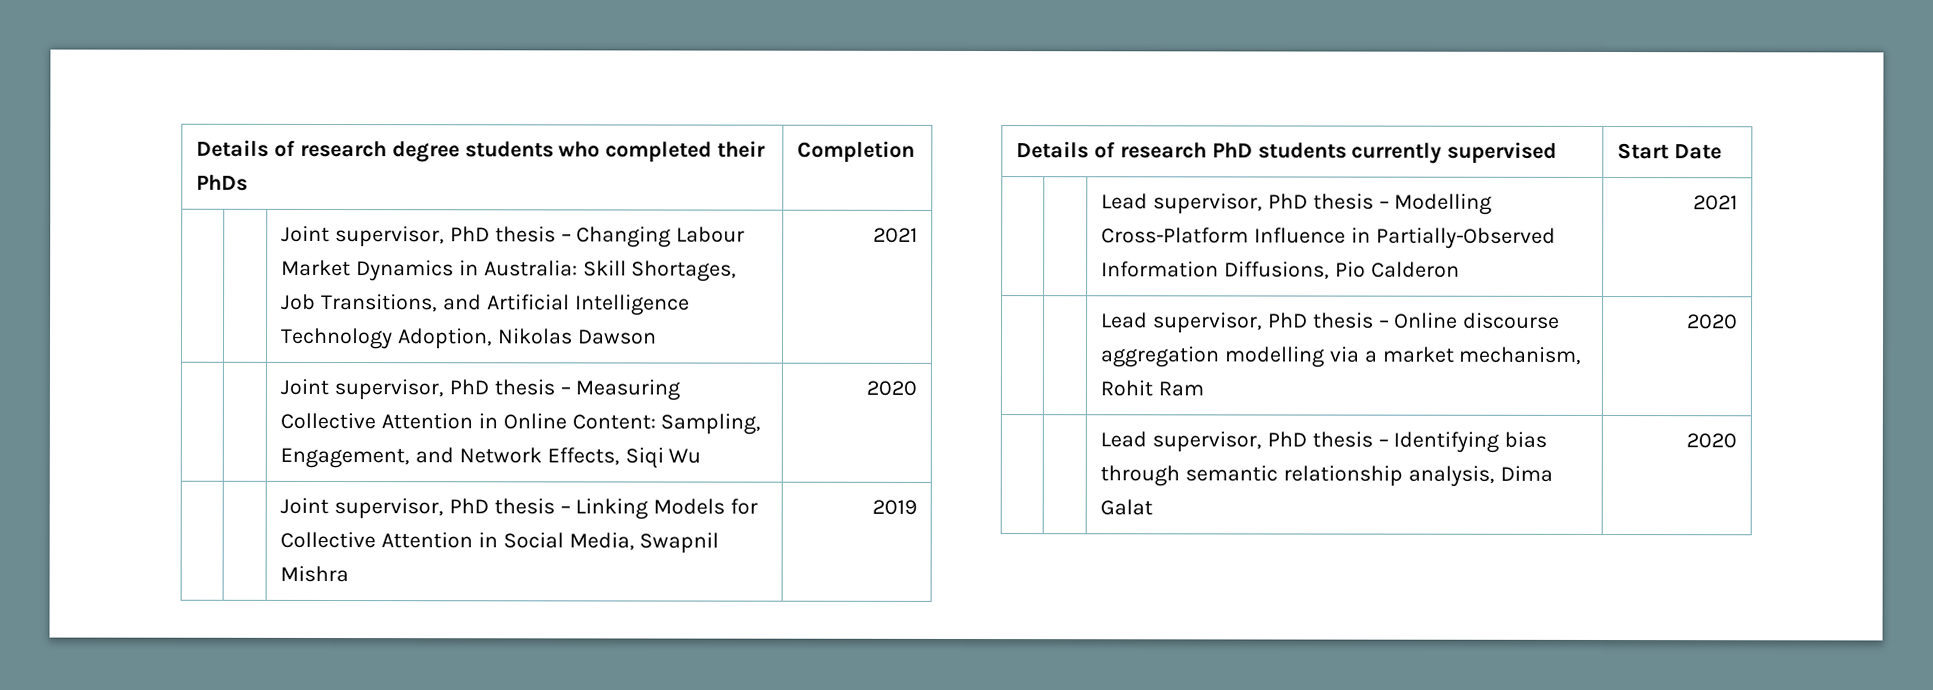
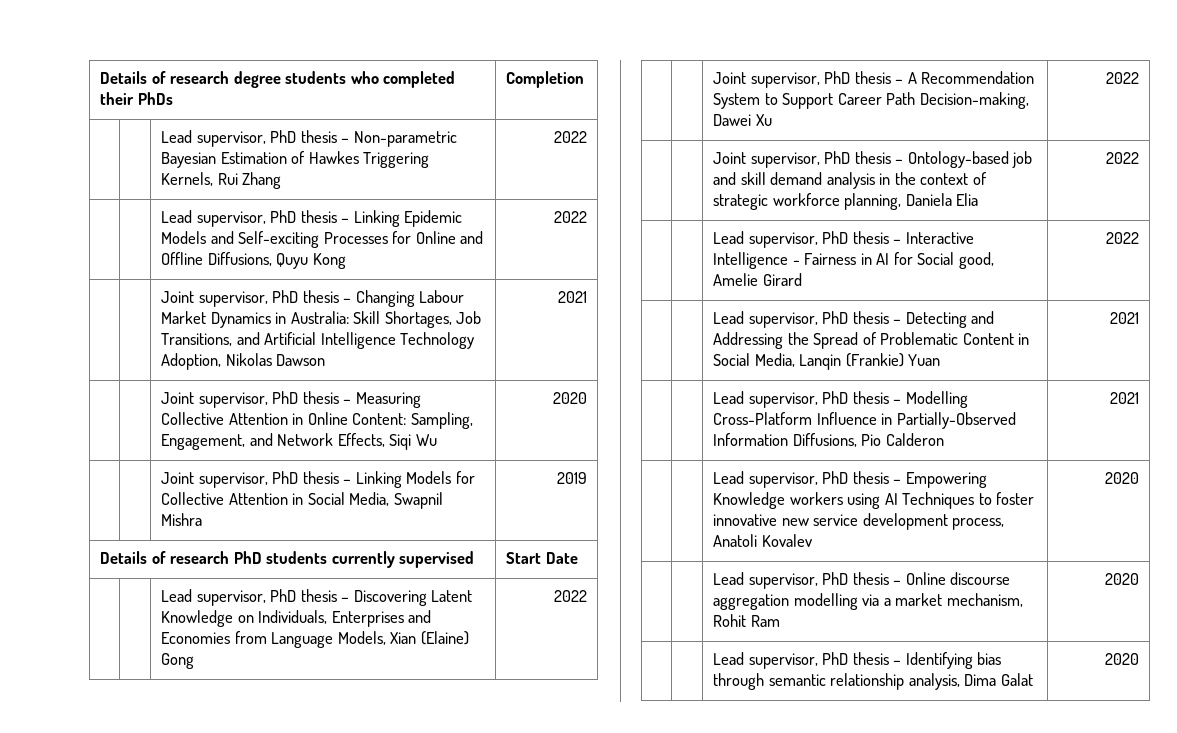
+ | | Lead supervisor, PhD thesis – Non-parametric Bayesian Estimation of Hawkes Triggering Kernels, Rui Zhang | 2022
+ | | Lead supervisor, PhD thesis – Linking Epidemic Models and Self-exciting Processes for Online and Offline Diffusions, Quyu Kong | 2022
+ | | Lead supervisor, PhD thesis – Discovering Latent Knowledge on Individuals, Enterprises and Economies from Language Models, Xian (Elaine) Gong | 2022
+ | | Joint supervisor, PhD thesis – A Recommendation System to Support Career Path Decision-making, Dawei Xu | 2022
+ | | Joint supervisor, PhD thesis – Ontology-based job and skill demand analysis in the context of strategic workforce planning, Daniela Elia | 2022
+ | | Lead supervisor, PhD thesis – Interactive Intelligence - Fairness in AI for Social good, Amelie Girard | 2022
+ | | Lead supervisor, PhD thesis – Detecting and Addressing the Spread of Problematic Content in Social Media, Lanqin (Frankie) Yuan | 2021
+ | | Lead supervisor, PhD thesis – Empowering Knowledge workers using AI Techniques to foster innovative new service development process, Anatoli Kovalev | 2020

